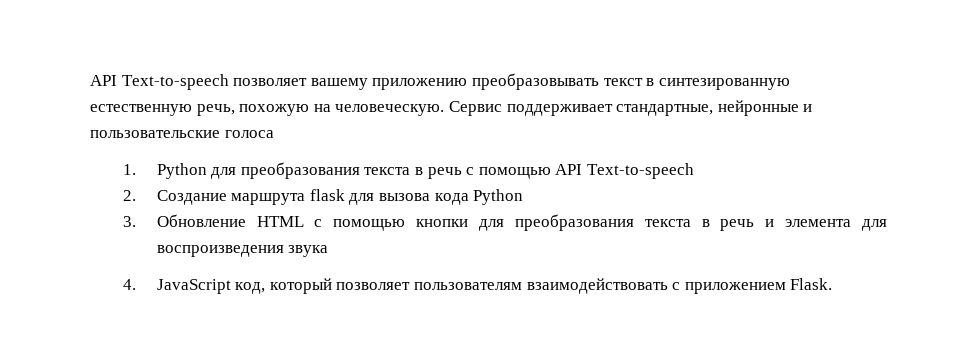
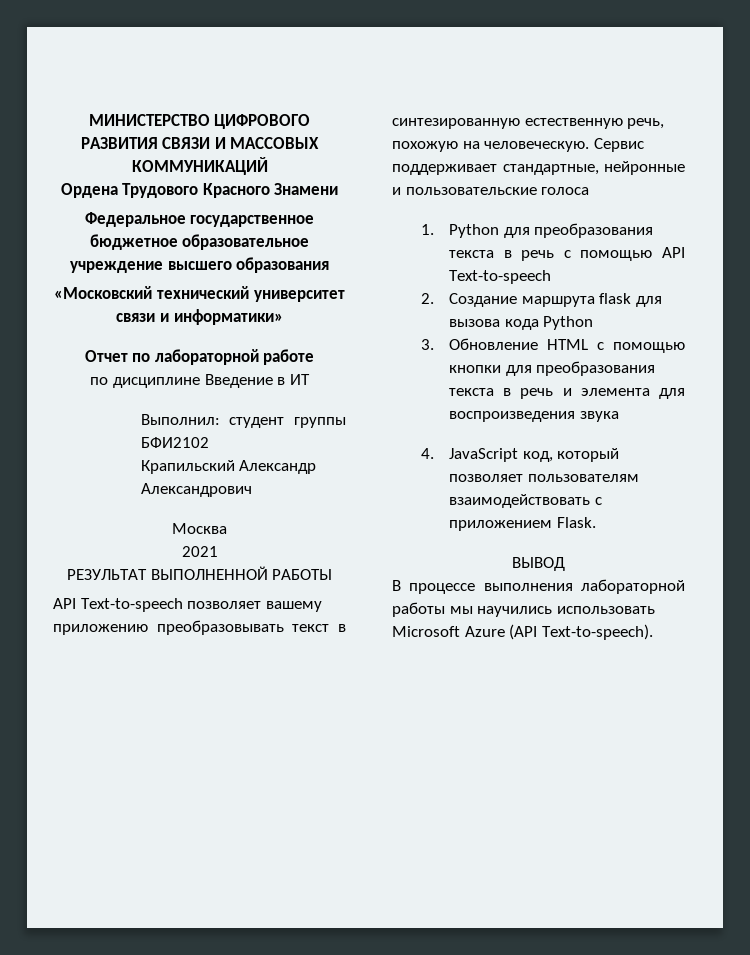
+ МИНИСТЕРСТВО ЦИФРОВОГО РАЗВИТИЯ СВЯЗИ И МАССОВЫХ КОММУНИКАЦИЙ
+ Ордена Трудового Красного Знамени
+ Федеральное государственное бюджетное образовательное учреждение высшего образования
+ «Московский технический университет связи и информатики»
+ Отчет по лабораторной работе
+ по дисциплине Введение в ИТ
+ Выполнил: студент группы БФИ2102
+ Крапильский Александр Александрович
+ Москва
+ 2021
+ РЕЗУЛЬТАТ ВЫПОЛНЕННОЙ РАБОТЫ
+ ВЫВОД
+ В процессе выполнения лабораторной работы мы научились использовать Microsoft Azure (API Text-to-speech).

